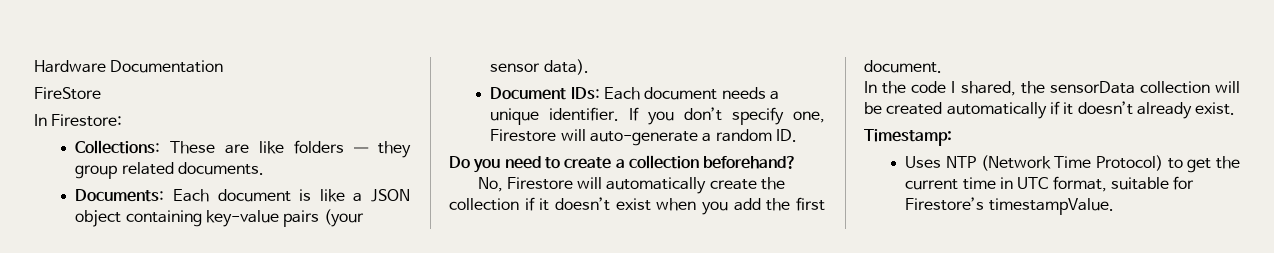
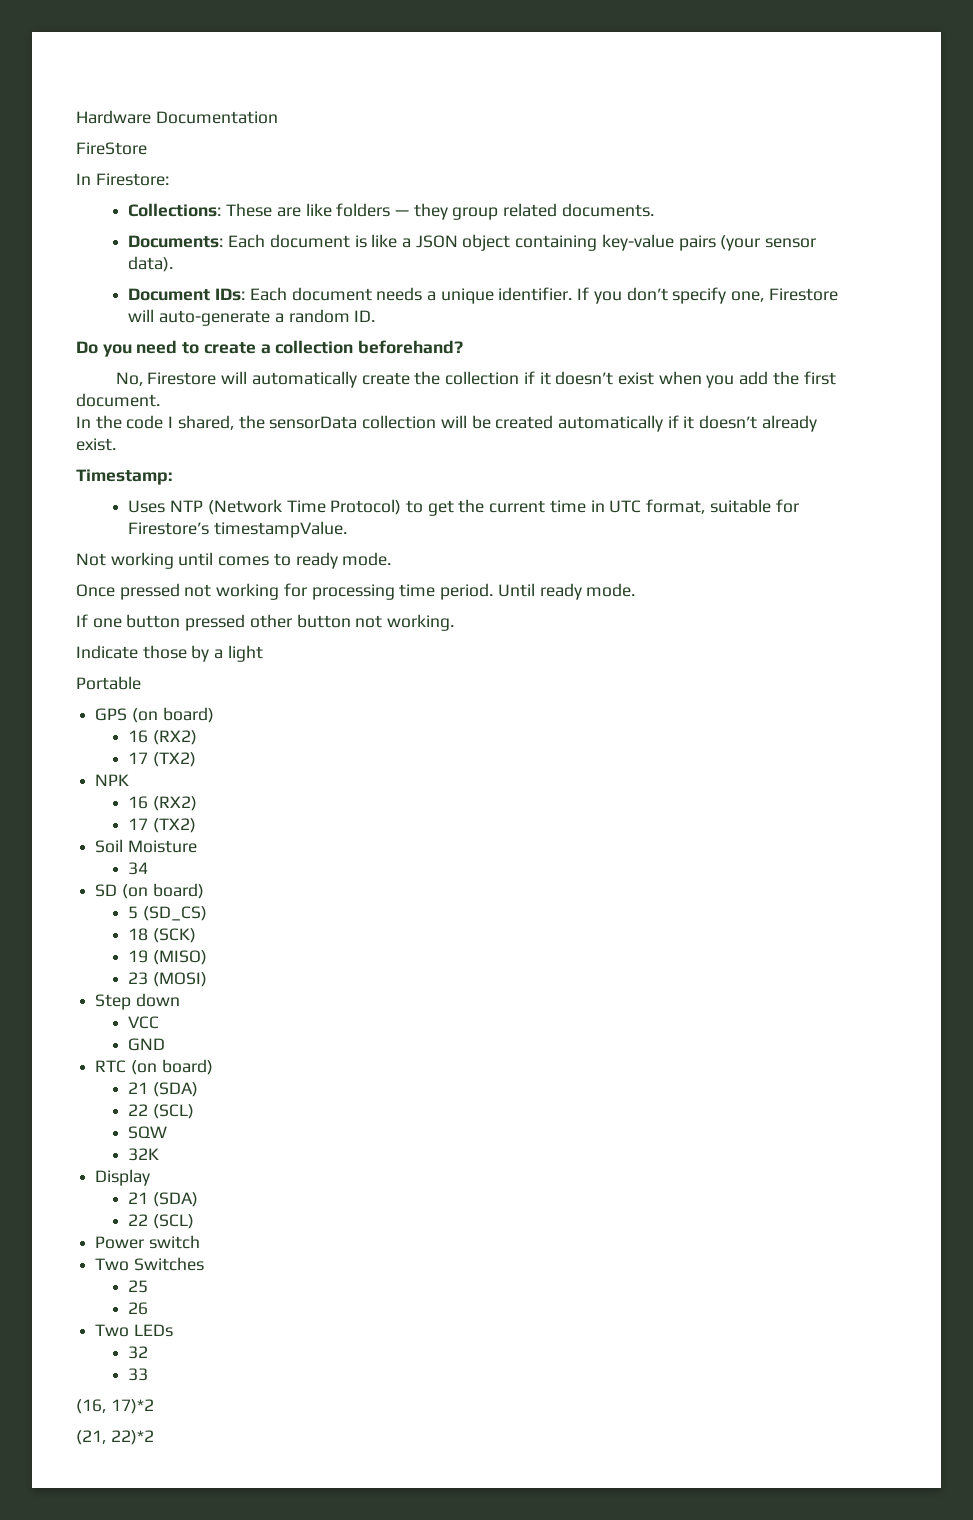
+ Not working until comes to ready mode.
+ Once pressed not working for processing time period. Until ready mode.
+ If one button pressed other button not working.
+ Indicate those by a light
+ Portable
+ GPS (on board)
+ 16 (RX2)
+ 17 (TX2)
+ NPK
+ 16 (RX2)
+ 17 (TX2)
+ Soil Moisture
+ 34
+ SD (on board)
+ 5 (SD_CS)
+ 18 (SCK)
+ 19 (MISO)
+ 23 (MOSI)
+ Step down
+ VCC
+ GND
+ RTC (on board)
+ 21 (SDA)
+ 22 (SCL)
+ SQW
+ 32K
+ Display
+ 21 (SDA)
+ 22 (SCL)
+ Power switch
+ Two Switches
+ 25
+ 26
+ Two LEDs
+ 32
+ 33
+ (16, 17)*2
+ (21, 22)*2

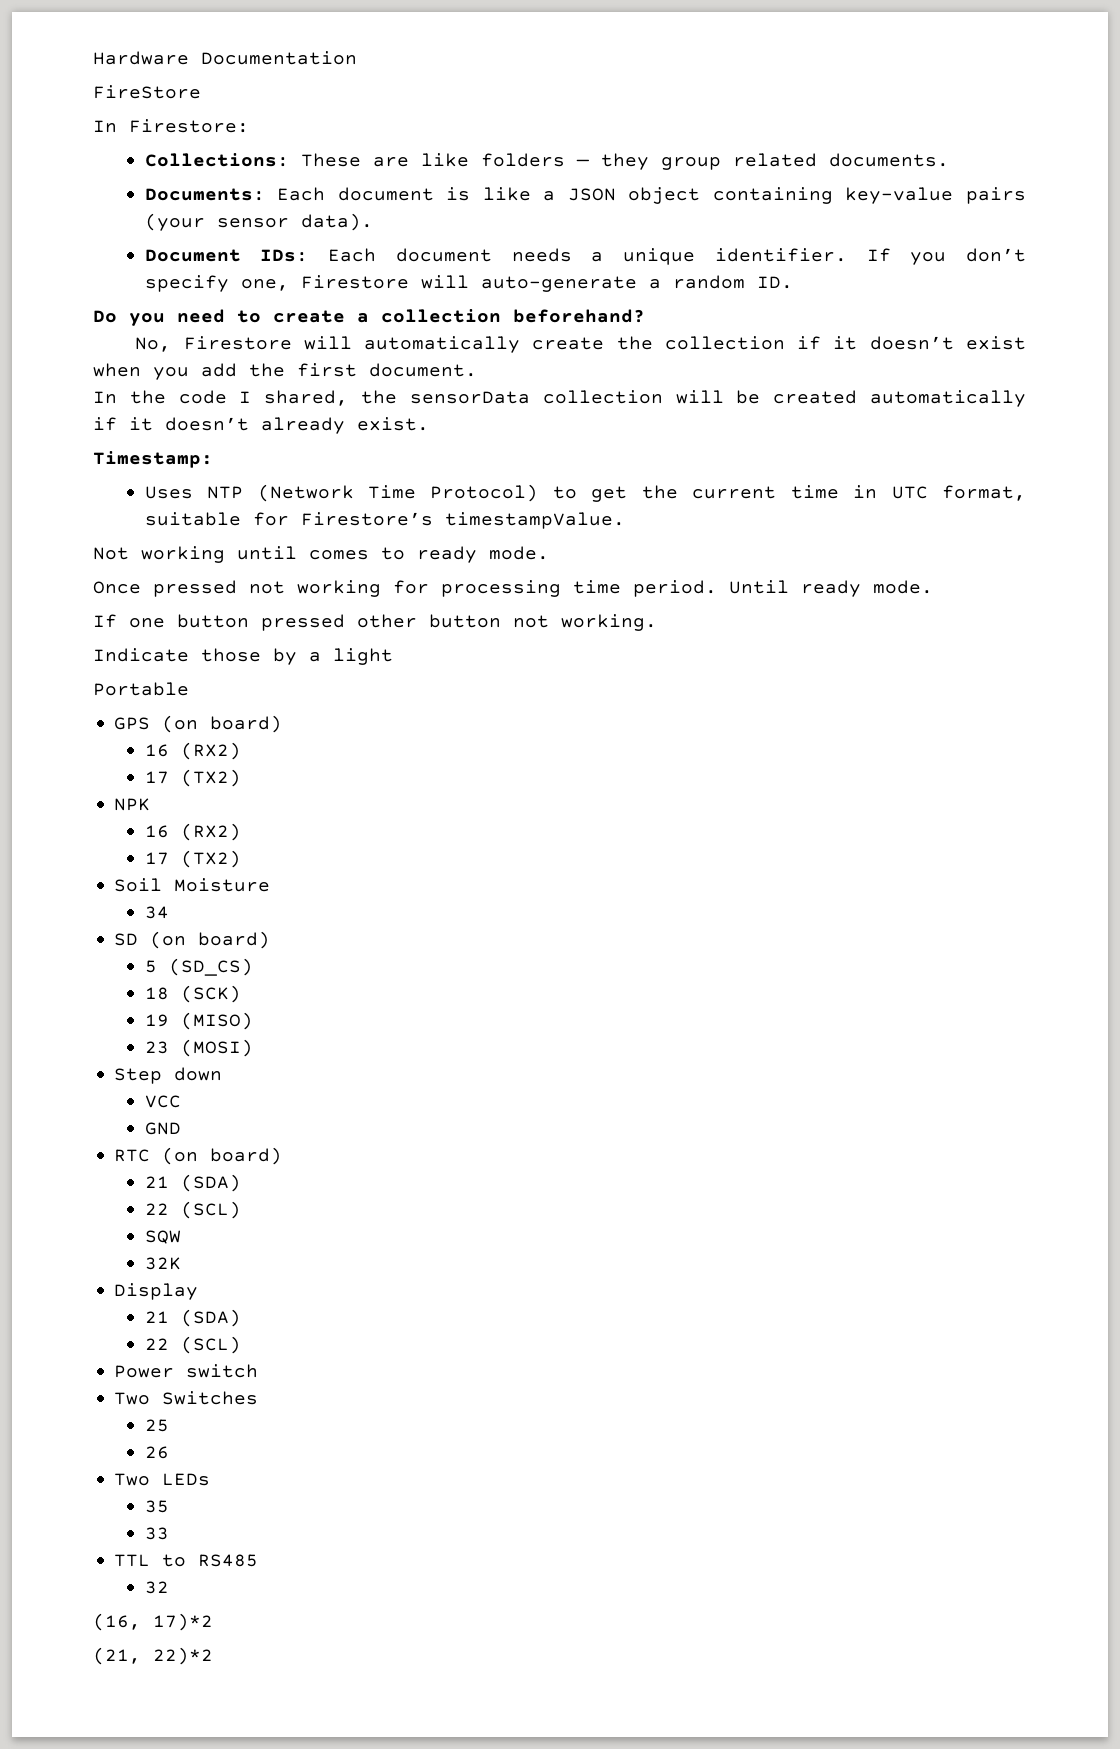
- 32
+ 35
+ TTL to RS485
+ 32

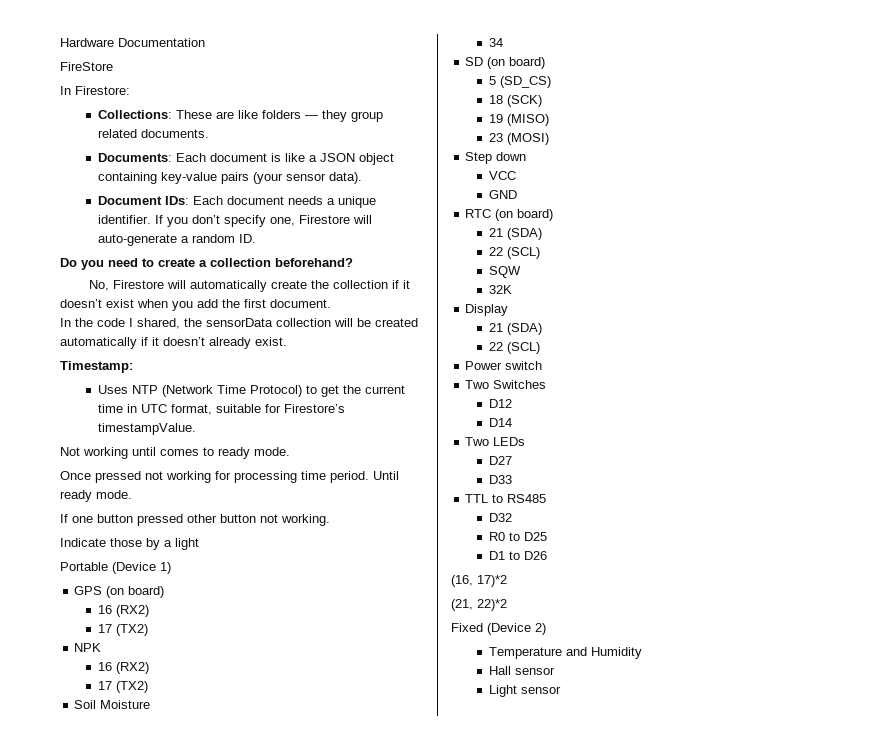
- Portable
+ Portable (Device 1)
- 25
- 26
+ D12
+ D14
- 35
- 33
+ D27
+ D33
- 32
+ D32
+ R0 to D25
+ D1 to D26
  (16, 17)*2
  (21, 22)*2
+ Fixed (Device 2)
+ Temperature and Humidity
+ Hall sensor
+ Light sensor

